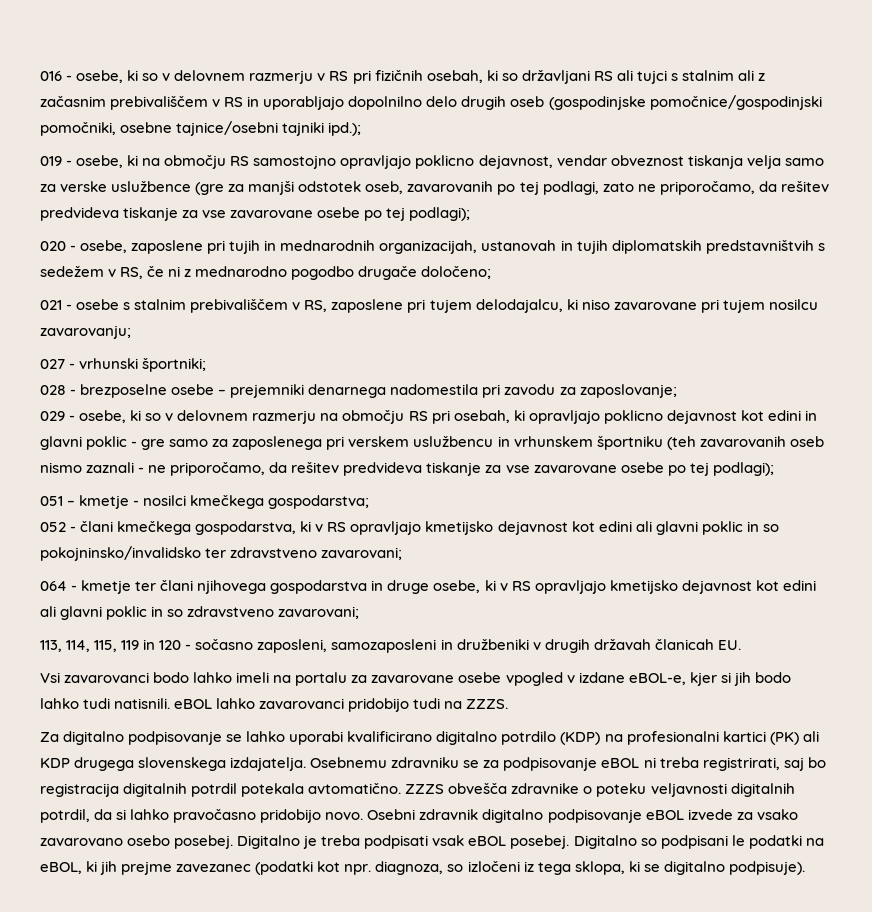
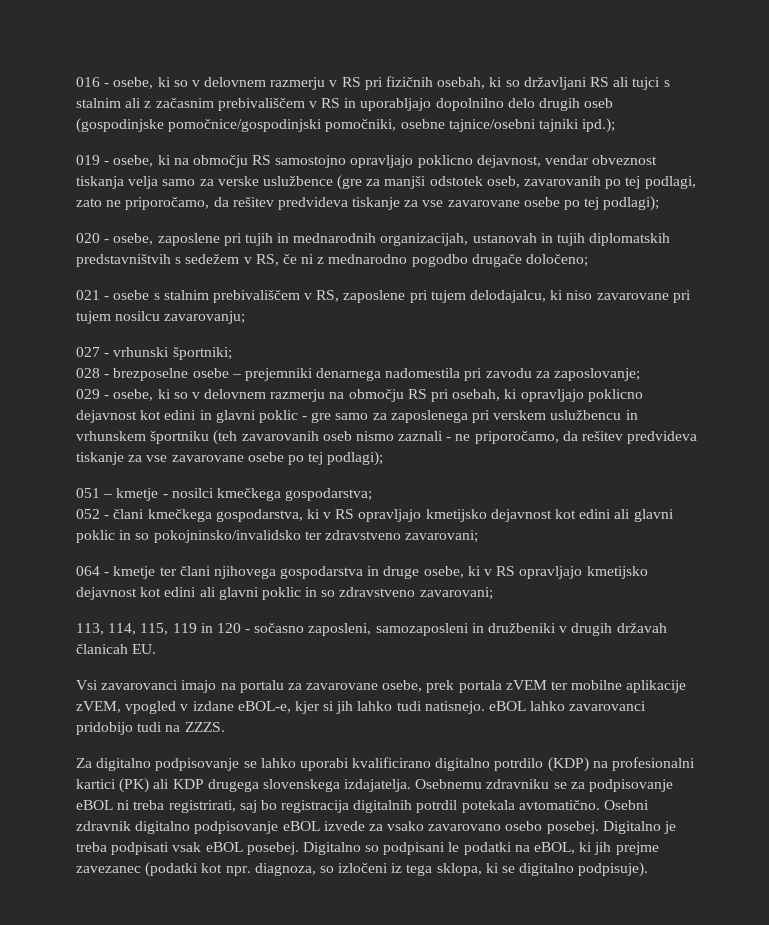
- Vsi zavarovanci bodo lahko imeli na portalu za zavarovane osebe vpogled v izdane eBOL-e, kjer si jih bodo lahko tudi natisnili. eBOL lahko zavarovanci pridobijo tudi na ZZZS.
+ Vsi zavarovanci imajo na portalu za zavarovane osebe, prek portala zVEM ter mobilne aplikacije zVEM, vpogled v izdane eBOL-e, kjer si jih lahko tudi natisnejo. eBOL lahko zavarovanci pridobijo tudi na ZZZS.
- ZZZS obvešča zdravnike o poteku veljavnosti digitalnih potrdil, da si lahko pravočasno pridobijo novo.

